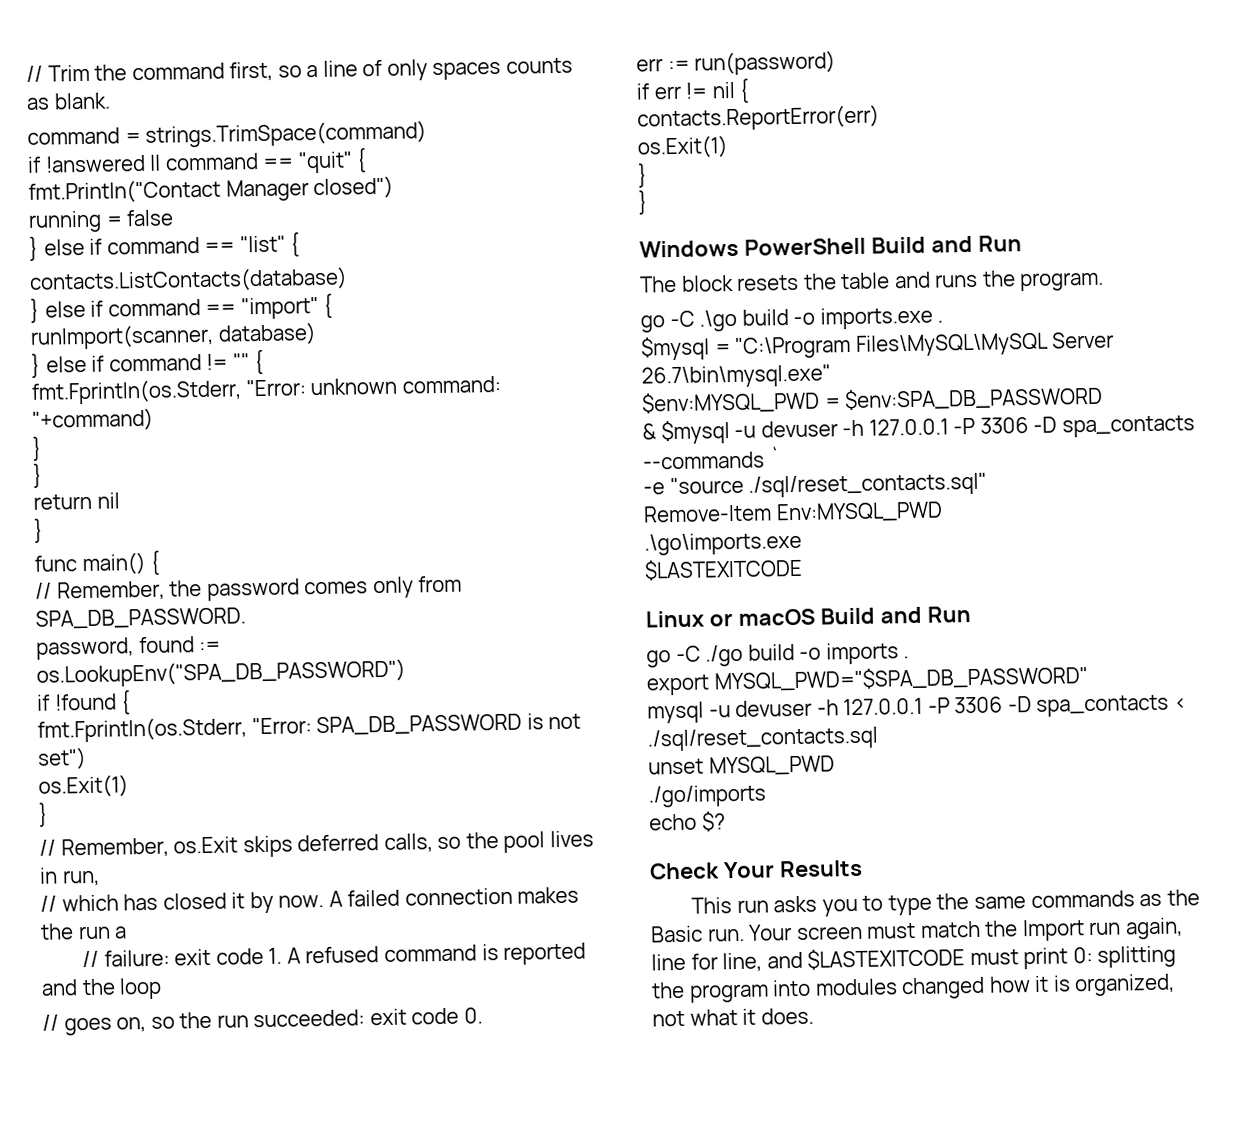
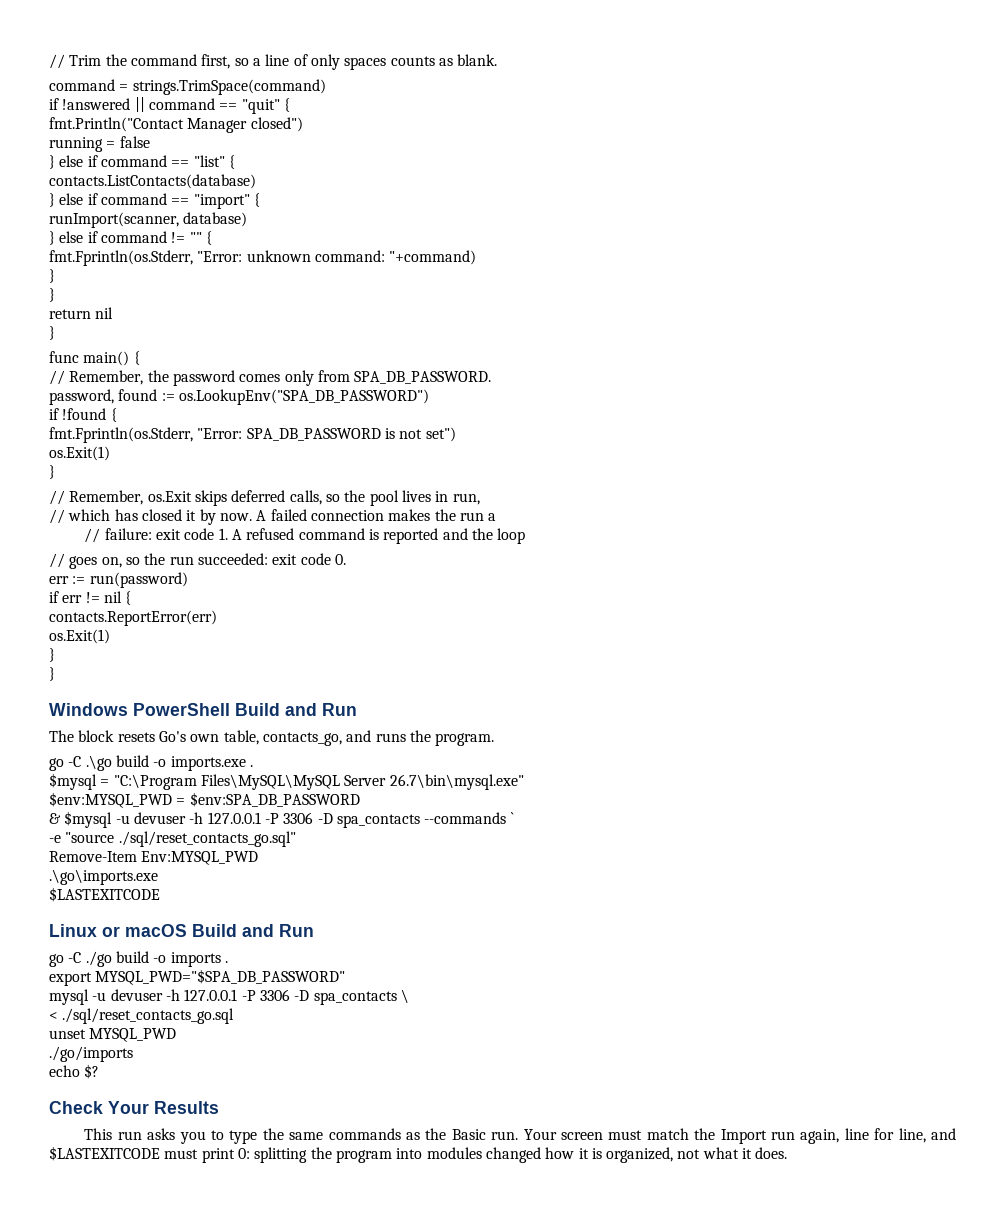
- The block resets the table and runs the program.
+ The block resets Go's own table, contacts_go, and runs the program.
- -e "source ./sql/reset_contacts.sql"
+ -e "source ./sql/reset_contacts_go.sql"
- mysql -u devuser -h 127.0.0.1 -P 3306 -D spa_contacts < ./sql/reset_contacts.sql
+ mysql -u devuser -h 127.0.0.1 -P 3306 -D spa_contacts \
+ < ./sql/reset_contacts_go.sql

